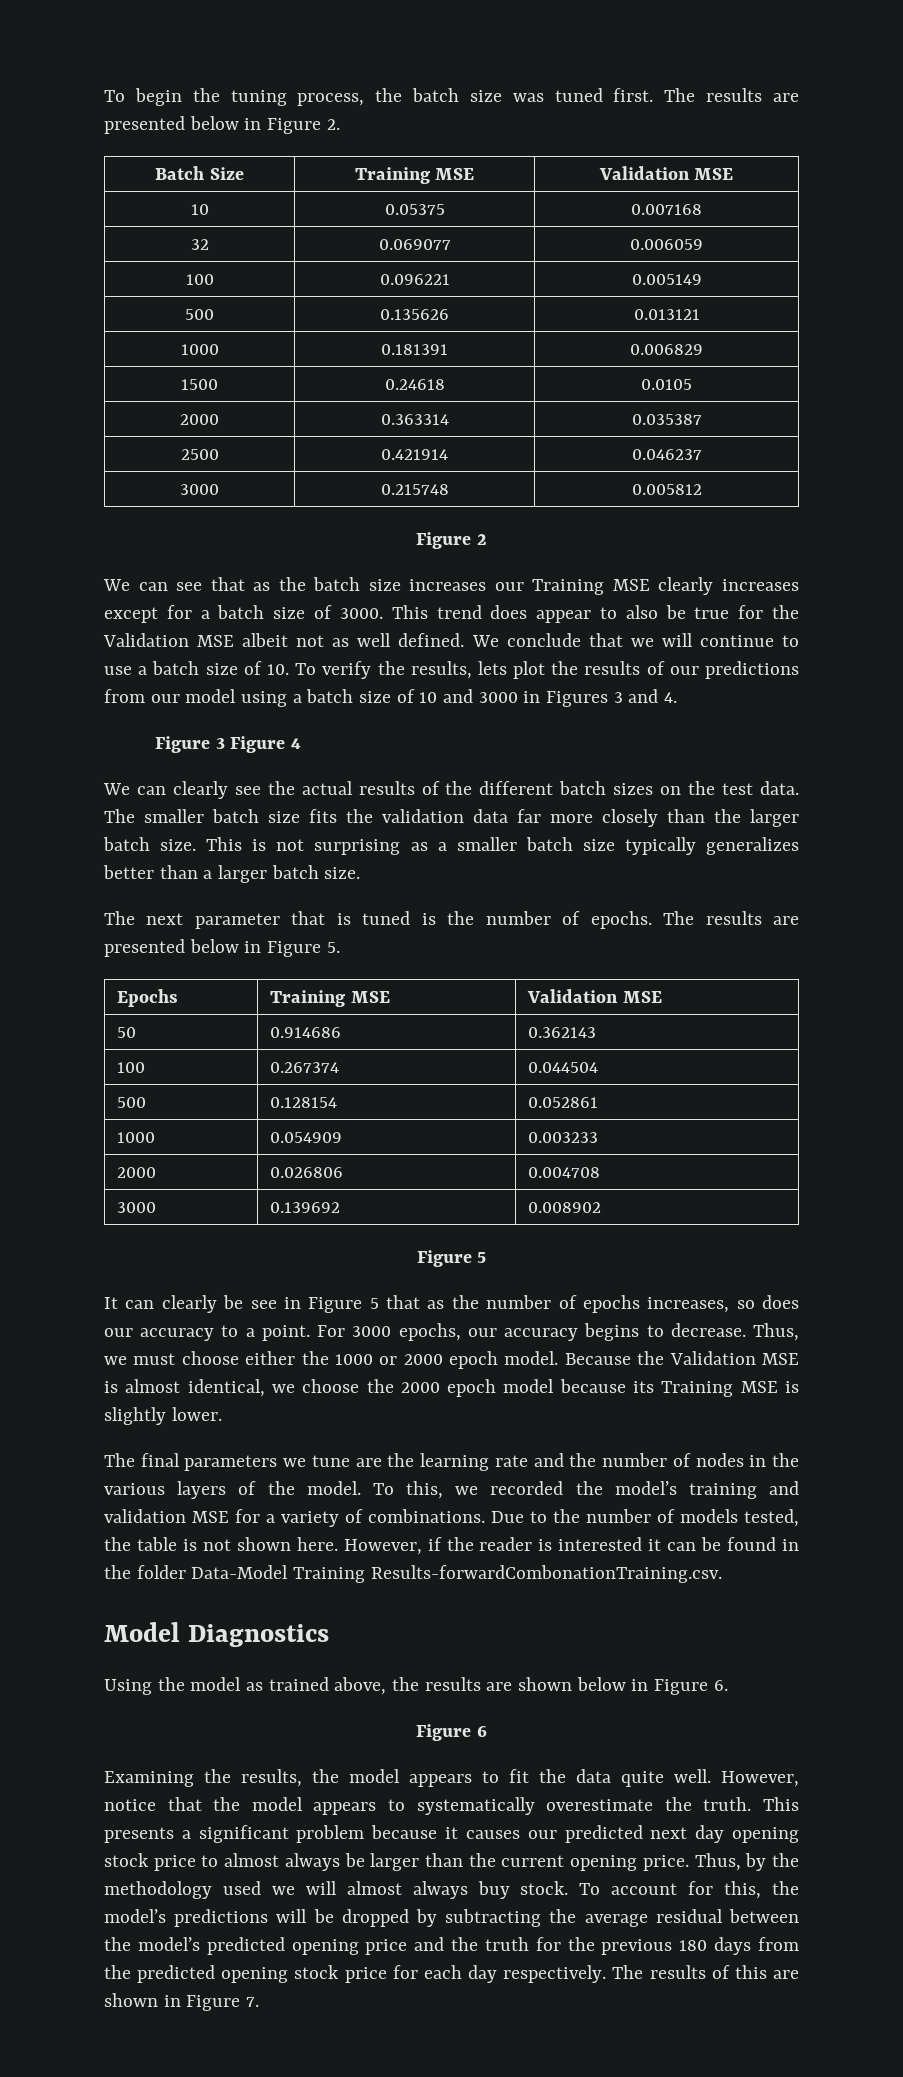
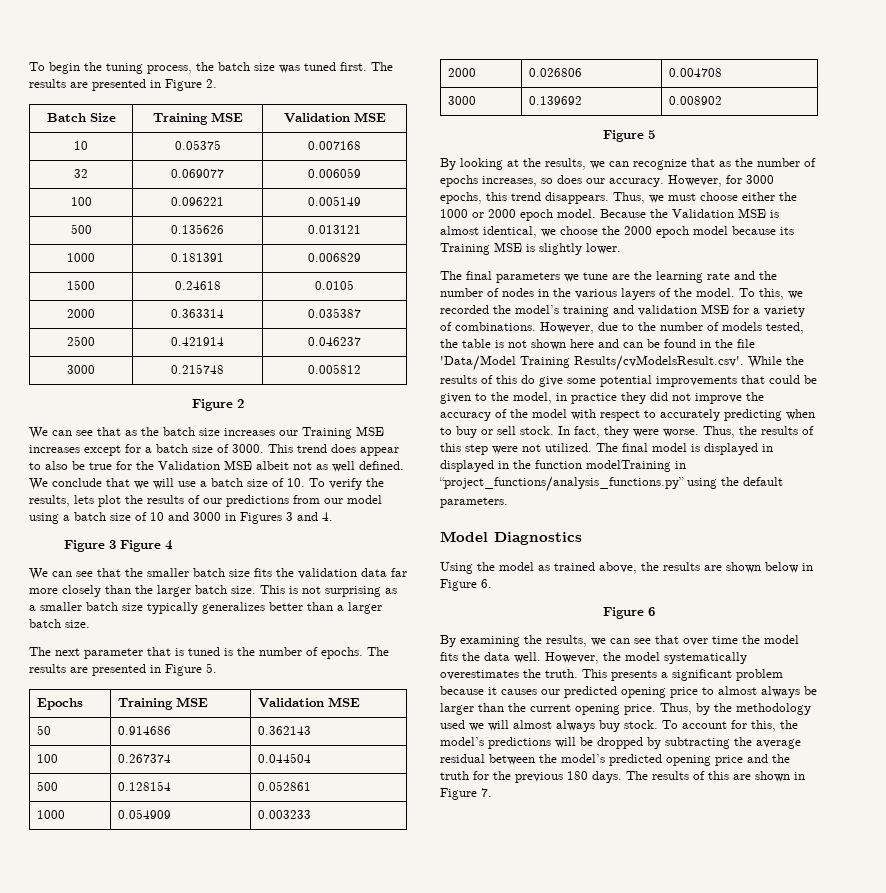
- The results are presented below in Figure 2.
+ The results are presented in Figure 2.
- We can see that as the batch size increases our Training MSE clearly increases except for a batch size of 3000.
+ We can see that as the batch size increases our Training MSE increases except for a batch size of 3000.
- We conclude that we will continue to use a batch size of 10. To verify the results, lets plot the results of our predictions from our model using a batch size of 10 and 3000 in Figures 3 and 4.
+ We conclude that we will use a batch size of 10. To verify the results, lets plot the results of our predictions from our model using a batch size of 10 and 3000 in Figures 3 and 4.
- We can clearly see the actual results of the different batch sizes on the test data. The smaller batch size fits the validation data far more closely than the larger batch size.
+ We can see that the smaller batch size fits the validation data far more closely than the larger batch size.
- The results are presented below in Figure 5.
+ The results are presented in Figure 5.
- It can clearly be see in Figure 5 that as the number of epochs increases, so does our accuracy to a point. For 3000 epochs, our accuracy begins to decrease.
+ By looking at the results, we can recognize that as the number of epochs increases, so does our accuracy. However, for 3000 epochs, this trend disappears.
- Due to the number of models tested, the table is not shown here. However, if the reader is interested it can be found in the folder Data-Model Training Results-forwardCombonationTraining.csv.
+ However, due to the number of models tested, the table is not shown here and can be found in the file 'Data/Model Training Results/cvModelsResult.csv'. While the results of this do give some potential improvements that could be given to the model, in practice they did not improve the accuracy of the model with respect to accurately predicting when to buy or sell stock. In fact, they were worse. Thus, the results of this step were not utilized. The final model is displayed in displayed in the function modelTraining in “project_functions/analysis_functions.py” using the default parameters.
- Examining the results, the model appears to fit the data quite well.
+ By examining the results, we can see that over time the model fits the data well.
- However, notice that the model appears to systematically overestimate the truth.
+ However, the model systematically overestimates the truth.
- This presents a significant problem because it causes our predicted next day opening stock price to almost always be larger than the current opening price.
+ This presents a significant problem because it causes our predicted opening price to almost always be larger than the current opening price.
- To account for this, the model’s predictions will be dropped by subtracting the average residual between the model’s predicted opening price and the truth for the previous 180 days from the predicted opening stock price for each day respectively.
+ To account for this, the model’s predictions will be dropped by subtracting the average residual between the model’s predicted opening price and the truth for the previous 180 days.

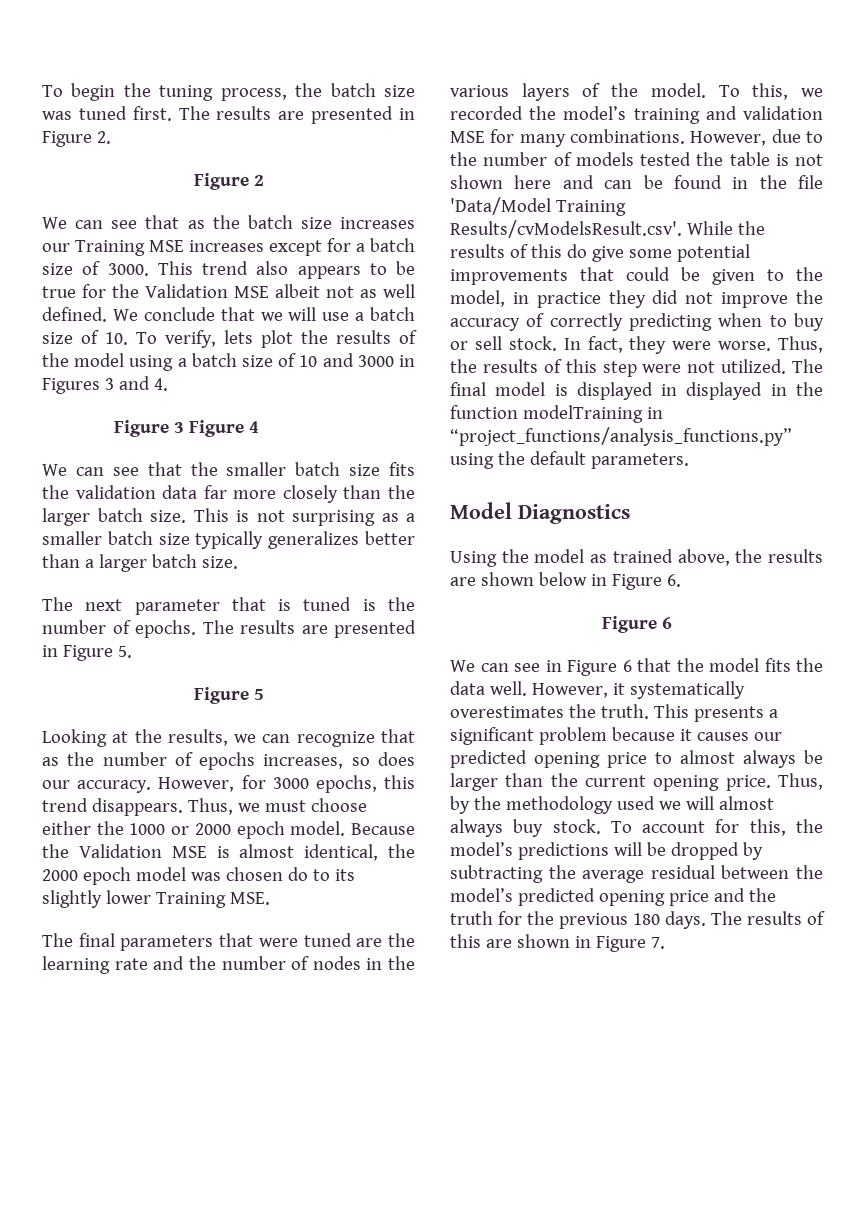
- Batch Size | Training MSE | Validation MSE
- 10 | 0.05375 | 0.007168
- 32 | 0.069077 | 0.006059
- 100 | 0.096221 | 0.005149
- 500 | 0.135626 | 0.013121
- 1000 | 0.181391 | 0.006829
- 1500 | 0.24618 | 0.0105
- 2000 | 0.363314 | 0.035387
- 2500 | 0.421914 | 0.046237
- 3000 | 0.215748 | 0.005812
- This trend does appear to also be true for the Validation MSE albeit not as well defined.
+ This trend also appears to be true for the Validation MSE albeit not as well defined.
- We conclude that we will use a batch size of 10. To verify the results, lets plot the results of our predictions from our model using a batch size of 10 and 3000 in Figures 3 and 4.
+ We conclude that we will use a batch size of 10. To verify, lets plot the results of the model using a batch size of 10 and 3000 in Figures 3 and 4.
- Epochs | Training MSE | Validation MSE
- 50 | 0.914686 | 0.362143
- 100 | 0.267374 | 0.044504
- 500 | 0.128154 | 0.052861
- 1000 | 0.054909 | 0.003233
- 2000 | 0.026806 | 0.004708
- 3000 | 0.139692 | 0.008902
- By looking at the results, we can recognize that as the number of epochs increases, so does our accuracy.
+ Looking at the results, we can recognize that as the number of epochs increases, so does our accuracy.
- Because the Validation MSE is almost identical, we choose the 2000 epoch model because its Training MSE is slightly lower.
+ Because the Validation MSE is almost identical, the 2000 epoch model was chosen do to its slightly lower Training MSE.
- The final parameters we tune are the learning rate and the number of nodes in the various layers of the model.
+ The final parameters that were tuned are the learning rate and the number of nodes in the various layers of the model.
- To this, we recorded the model’s training and validation MSE for a variety of combinations.
+ To this, we recorded the model’s training and validation MSE for many combinations.
- However, due to the number of models tested, the table is not shown here and can be found in the file 'Data/Model Training Results/cvModelsResult.csv'. While the results of this do give some potential improvements that could be given to the model, in practice they did not improve the accuracy of the model with respect to accurately predicting when to buy or sell stock.
+ However, due to the number of models tested the table is not shown here and can be found in the file 'Data/Model Training Results/cvModelsResult.csv'. While the results of this do give some potential improvements that could be given to the model, in practice they did not improve the accuracy of correctly predicting when to buy or sell stock.
- By examining the results, we can see that over time the model fits the data well.
+ We can see in Figure 6 that the model fits the data well.
- However, the model systematically overestimates the truth.
+ However, it systematically overestimates the truth.

